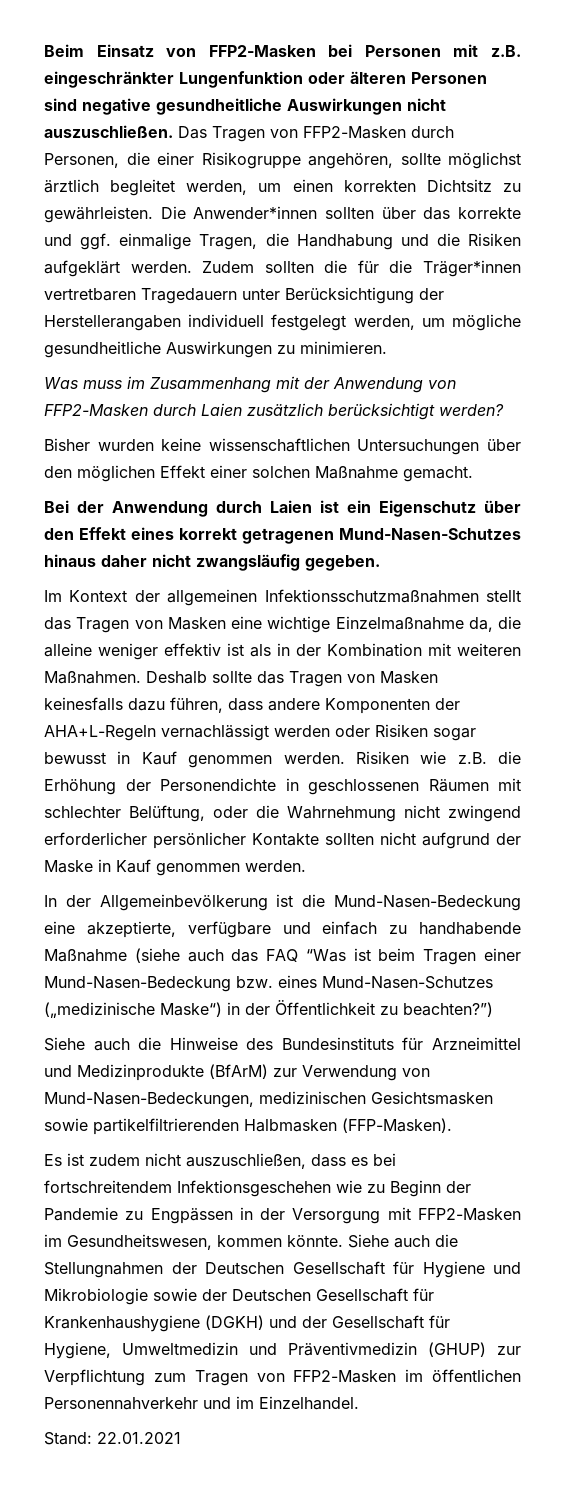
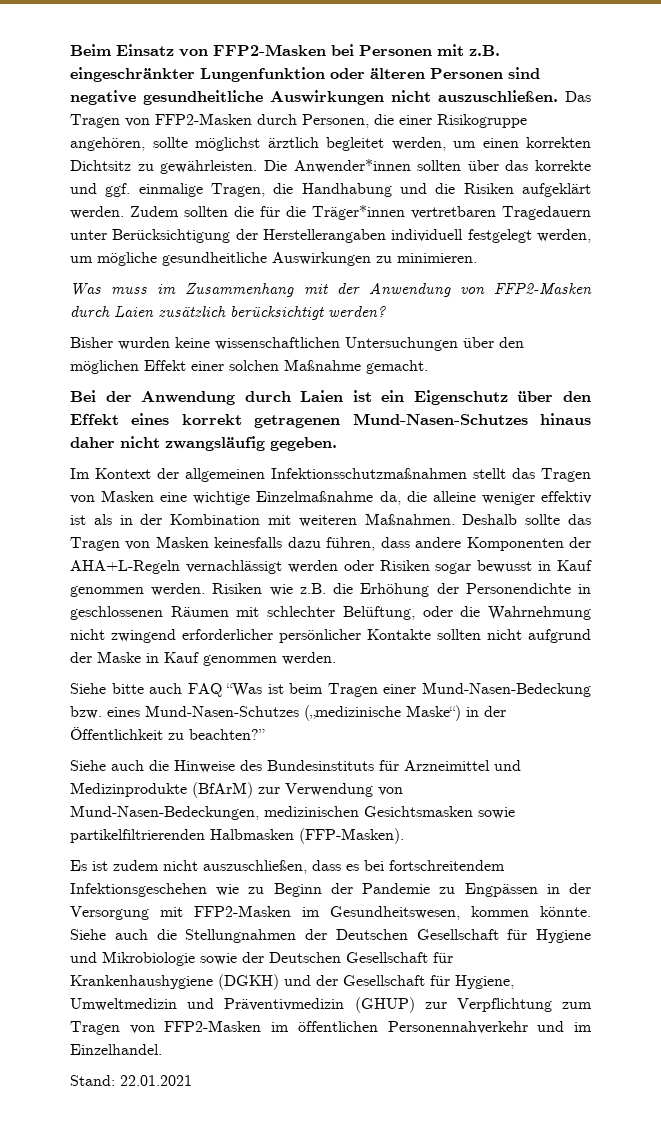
- In der Allgemeinbevölkerung ist die Mund-Nasen-Bedeckung eine akzeptierte, verfügbare und einfach zu handhabende Maßnahme (siehe auch das FAQ “Was ist beim Tragen einer Mund-Nasen-Bedeckung bzw. eines Mund-Nasen-Schutzes („medizinische Maske“) in der Öffentlichkeit zu beachten?”)
+ Siehe bitte auch FAQ “Was ist beim Tragen einer Mund-Nasen-Bedeckung bzw. eines Mund-Nasen-Schutzes („medizinische Maske“) in der Öffentlichkeit zu beachten?”

